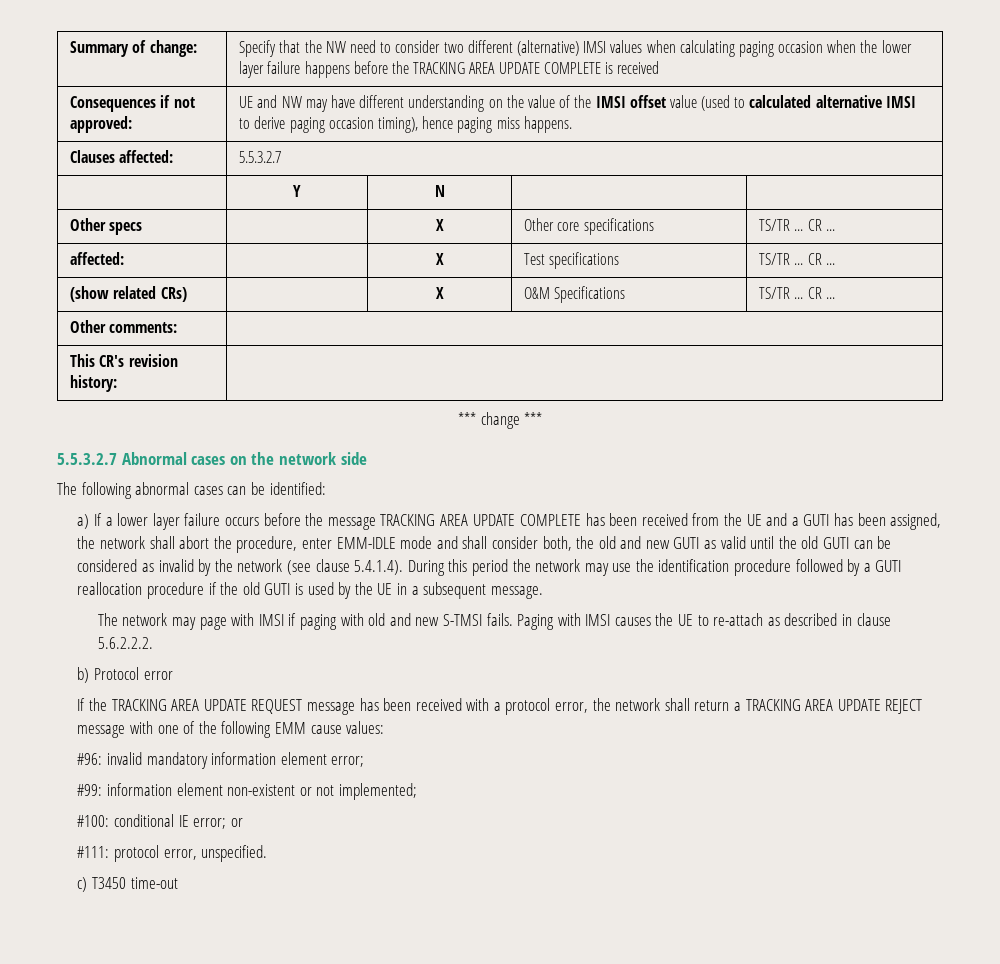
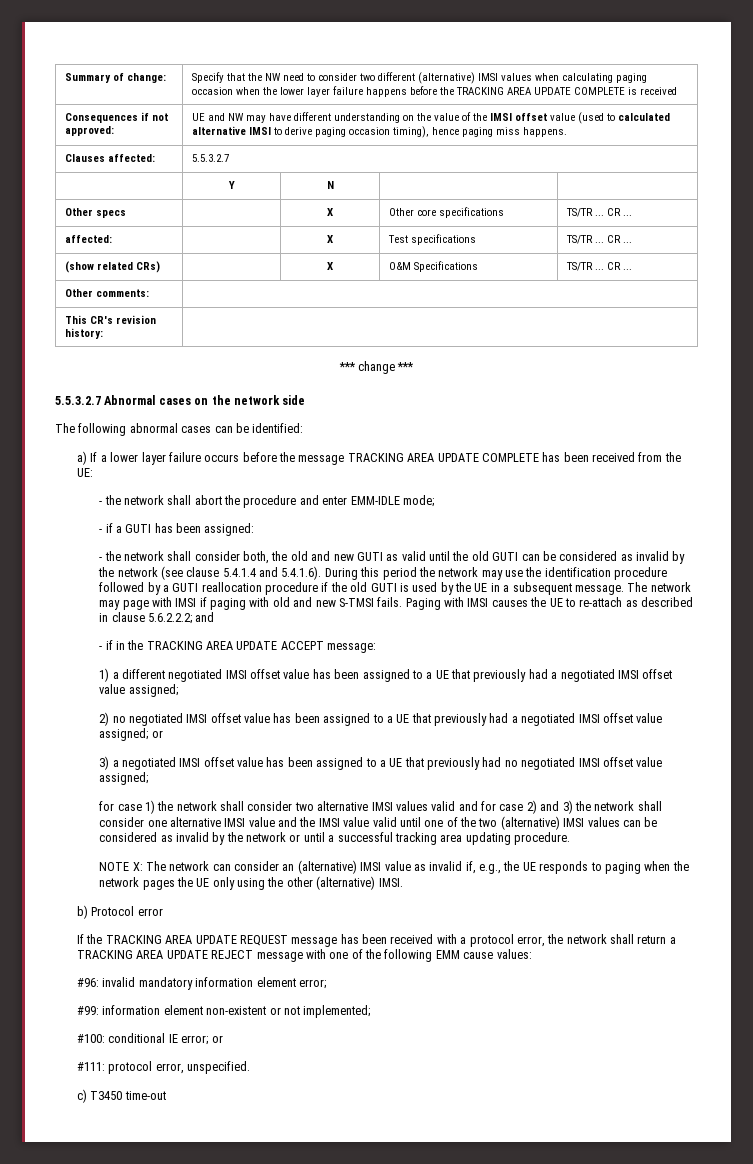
- a) If a lower layer failure occurs before the message TRACKING AREA UPDATE COMPLETE has been received from the UE and a GUTI has been assigned, the network shall abort the procedure, enter EMM-IDLE mode and shall consider both, the old and new GUTI as valid until the old GUTI can be considered as invalid by the network (see clause 5.4.1.4). During this period the network may use the identification procedure followed by a GUTI reallocation procedure if the old GUTI is used by the UE in a subsequent message.
- The network may page with IMSI if paging with old and new S-TMSI fails.
+ a) If a lower layer failure occurs before the message TRACKING AREA UPDATE COMPLETE has been received from the UE:
+ - the network shall abort the procedure and enter EMM-IDLE mode;
+ - if a GUTI has been assigned:
+ - the network shall consider both, the old and new GUTI as valid until the old GUTI can be considered as invalid by the network (see clause 5.4.1.4 and 5.4.1.6). During this period the network may use the identification procedure followed by a GUTI reallocation procedure if the old GUTI is used by the UE in a subsequent message. The network may page with IMSI if paging with old and new S-TMSI fails.
- Paging with IMSI causes the UE to re-attach as described in clause 5.6.2.2.2.
+ Paging with IMSI causes the UE to re-attach as described in clause 5.6.2.2.2; and
+ - if in the TRACKING AREA UPDATE ACCEPT message:
+ 1) a different negotiated IMSI offset value has been assigned to a UE that previously had a negotiated IMSI offset value assigned;
+ 2) no negotiated IMSI offset value has been assigned to a UE that previously had a negotiated IMSI offset value assigned; or
+ 3) a negotiated IMSI offset value has been assigned to a UE that previously had no negotiated IMSI offset value assigned;
+ for case 1) the network shall consider two alternative IMSI values valid and for case 2) and 3) the network shall consider one alternative IMSI value and the IMSI value valid until one of the two (alternative) IMSI values can be considered as invalid by the network or until a successful tracking area updating procedure.
+ NOTE X: The network can consider an (alternative) IMSI value as invalid if, e.g., the UE responds to paging when the network pages the UE only using the other (alternative) IMSI.

